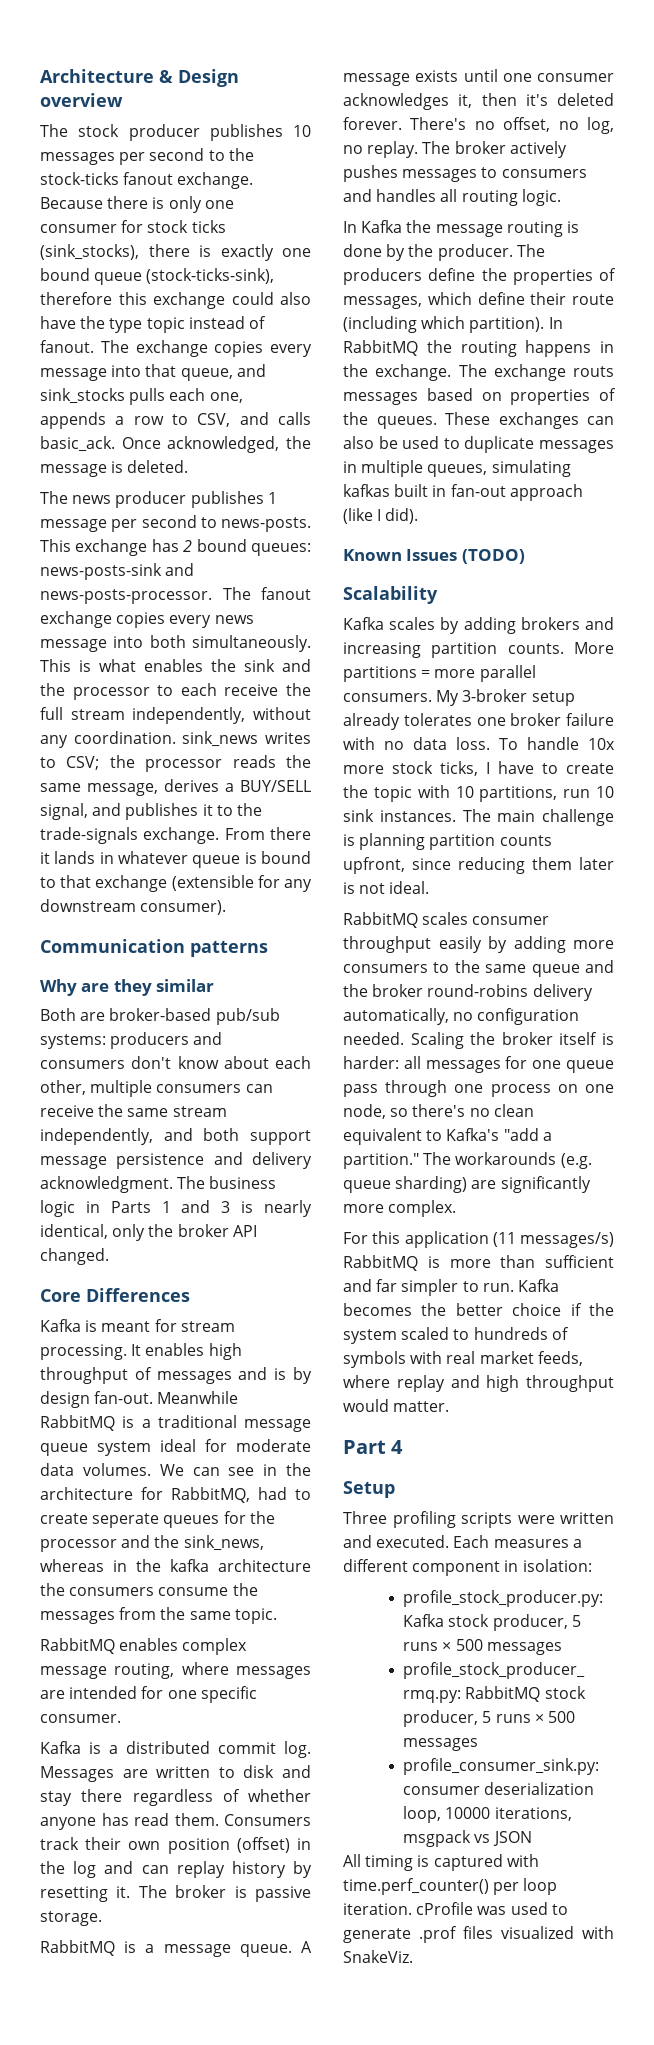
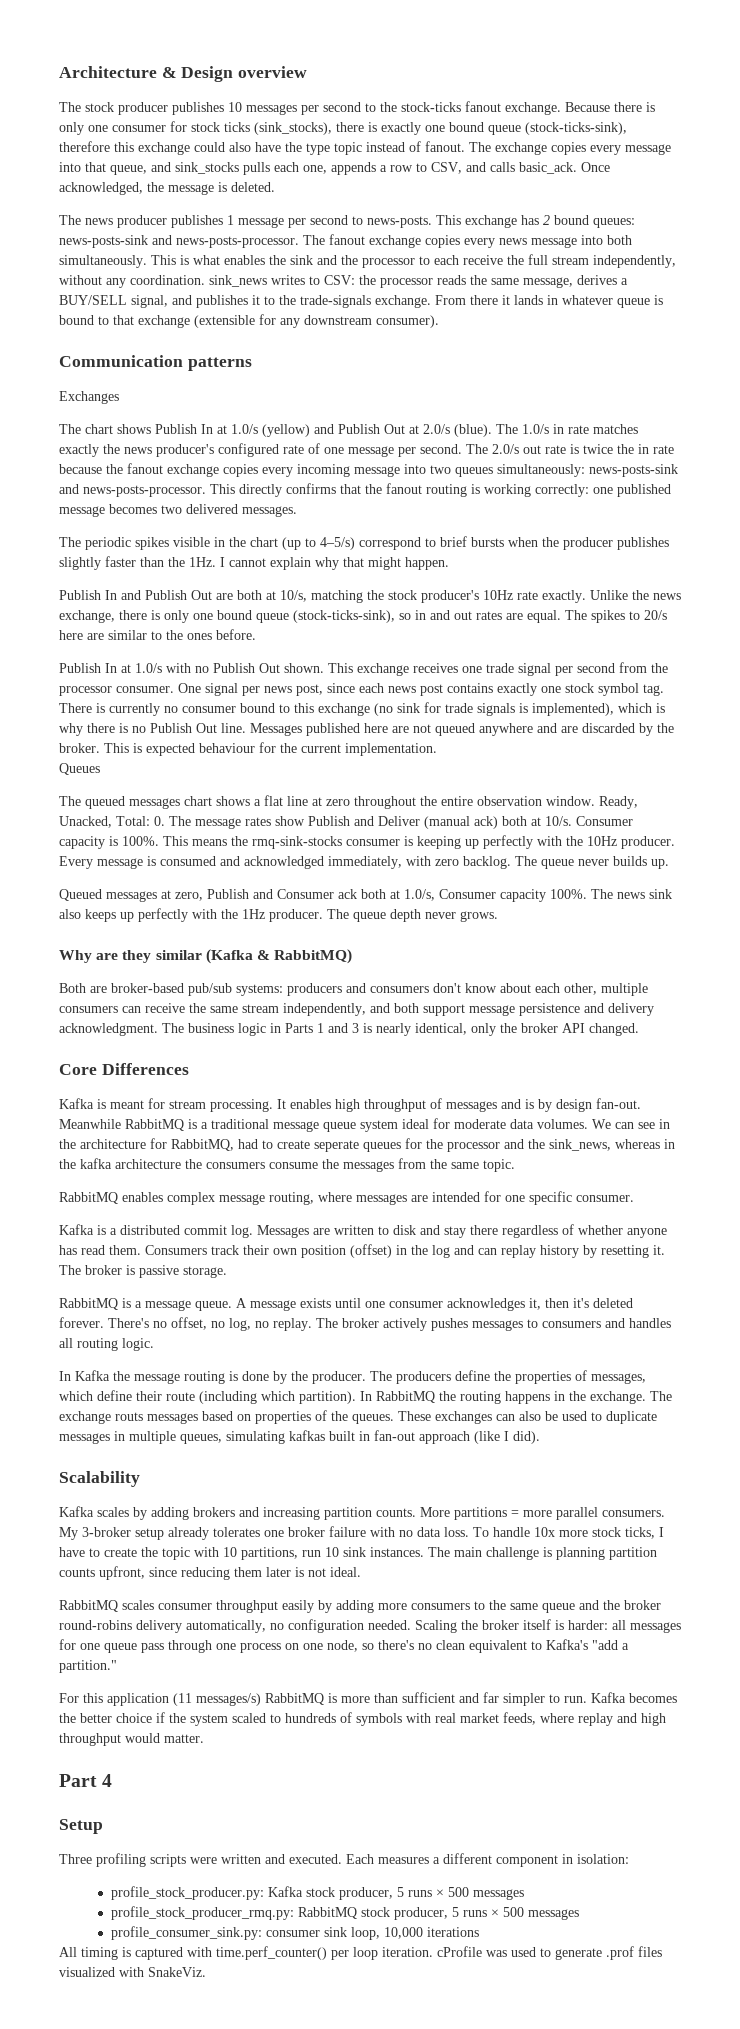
- This is what enables the sink and the processor to each receive the full stream independently, without any coordination. sink_news writes to CSV; the processor reads the same message, derives a BUY/SELL signal, and publishes it to the trade-signals exchange.
+ This is what enables the sink and the processor to each receive the full stream independently, without any coordination. sink_news writes to CSV: the processor reads the same message, derives a BUY/SELL signal, and publishes it to the trade-signals exchange.
+ Exchanges
+ The chart shows Publish In at 1.0/s (yellow) and Publish Out at 2.0/s (blue). The 1.0/s in rate matches exactly the news producer's configured rate of one message per second. The 2.0/s out rate is twice the in rate because the fanout exchange copies every incoming message into two queues simultaneously: news-posts-sink and news-posts-processor. This directly confirms that the fanout routing is working correctly: one published message becomes two delivered messages.
+ The periodic spikes visible in the chart (up to 4–5/s) correspond to brief bursts when the producer publishes slightly faster than the 1Hz. I cannot explain why that might happen.
+ Publish In and Publish Out are both at 10/s, matching the stock producer's 10Hz rate exactly. Unlike the news exchange, there is only one bound queue (stock-ticks-sink), so in and out rates are equal. The spikes to 20/s here are similar to the ones before.
+ Publish In at 1.0/s with no Publish Out shown. This exchange receives one trade signal per second from the processor consumer. One signal per news post, since each news post contains exactly one stock symbol tag. There is currently no consumer bound to this exchange (no sink for trade signals is implemented), which is why there is no Publish Out line. Messages published here are not queued anywhere and are discarded by the broker. This is expected behaviour for the current implementation.
+ Queues
+ The queued messages chart shows a flat line at zero throughout the entire observation window. Ready, Unacked, Total: 0. The message rates show Publish and Deliver (manual ack) both at 10/s. Consumer capacity is 100%. This means the rmq-sink-stocks consumer is keeping up perfectly with the 10Hz producer. Every message is consumed and acknowledged immediately, with zero backlog. The queue never builds up.
+ Queued messages at zero, Publish and Consumer ack both at 1.0/s, Consumer capacity 100%. The news sink also keeps up perfectly with the 1Hz producer. The queue depth never grows.
- Why are they similar
+ Why are they similar (Kafka & RabbitMQ)
- Known Issues (TODO)
- The workarounds (e.g. queue sharding) are significantly more complex.
- profile_consumer_sink.py: consumer deserialization loop, 10000 iterations, msgpack vs JSON
+ profile_consumer_sink.py: consumer sink loop, 10,000 iterations

